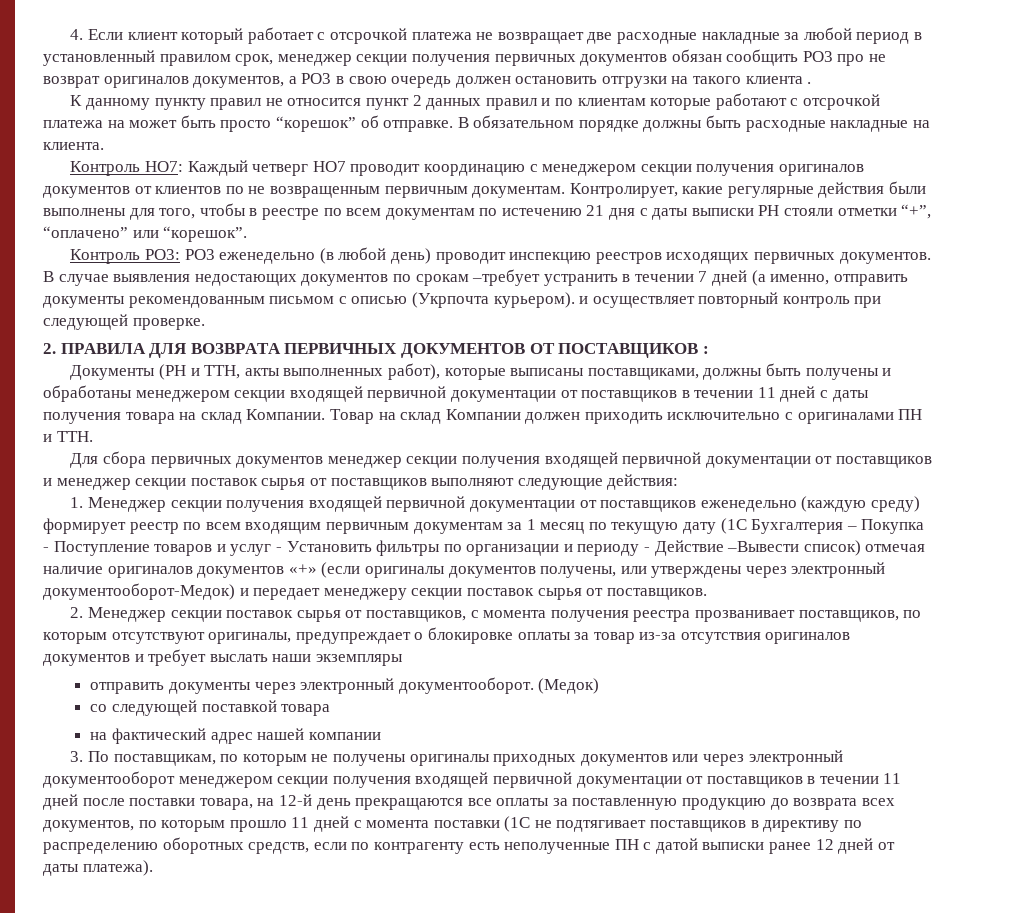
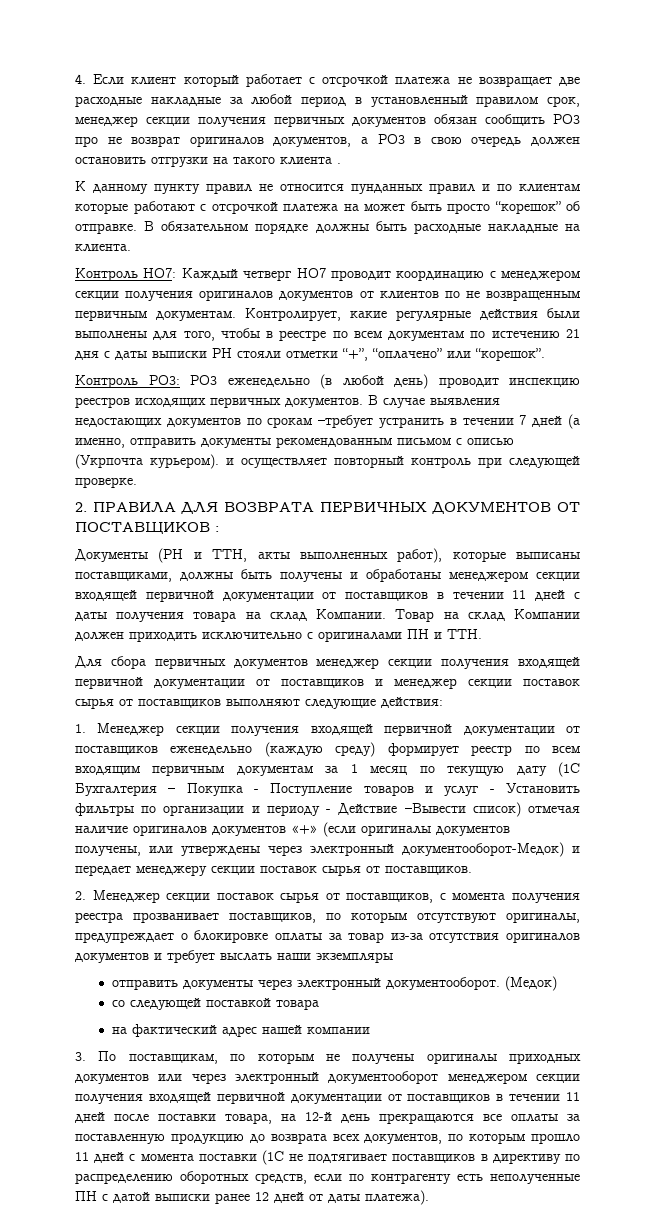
- К данному пункту правил не относится пункт 2 данных правил и по клиентам которые работают с отсрочкой платежа на может быть просто “корешок” об отправке.
+ К данному пункту правил не относится пунданных правил и по клиентам которые работают с отсрочкой платежа на может быть просто “корешок” об отправке.

